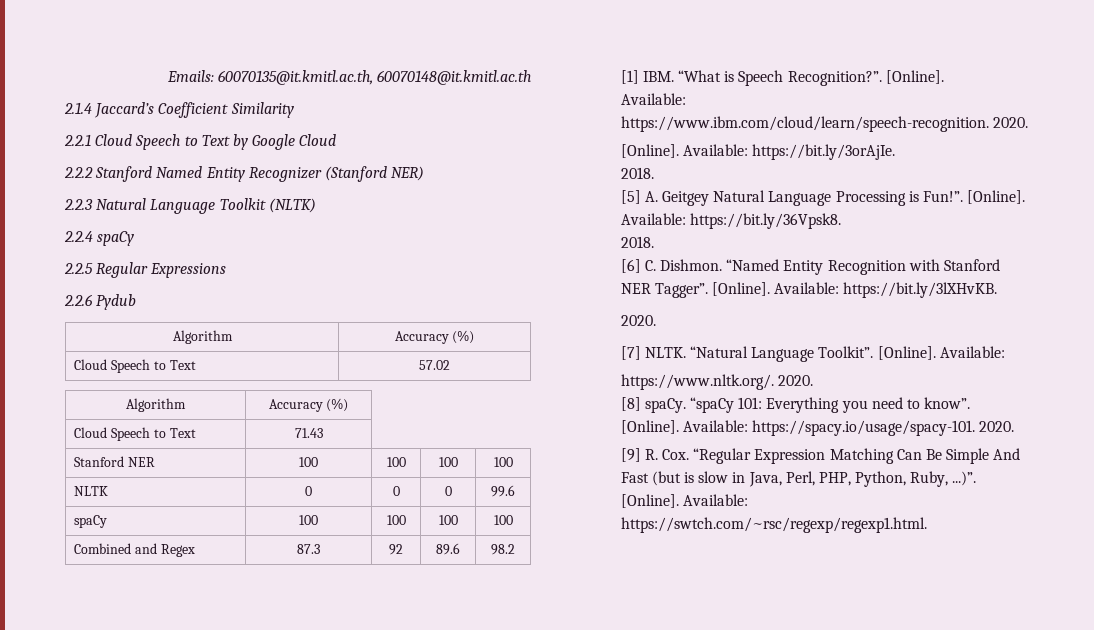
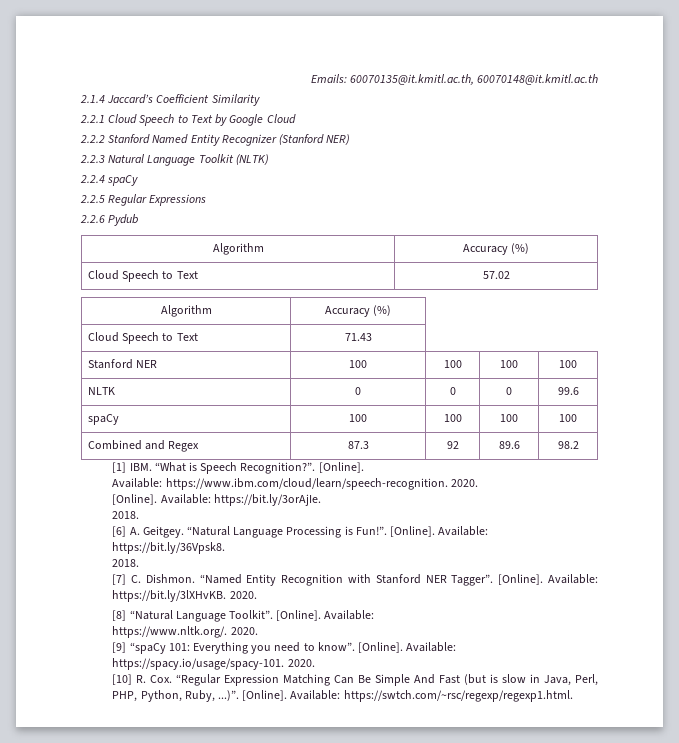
- [5] A. Geitgey Natural Language Processing is Fun!”.
+ [6] A. Geitgey. “Natural Language Processing is Fun!”.
- [6] C. Dishmon.
+ [7] C. Dishmon.
- Available: https://bit.ly/3lXHvKB.
- 2020.
- [7] NLTK. “Natural Language Toolkit”.
+ Available: https://bit.ly/3lXHvKB. 2020.
+ [8] “Natural Language Toolkit”.
- [8] spaCy. “spaCy 101: Everything you need to know”.
+ [9] “spaCy 101: Everything you need to know”.
- [9] R. Cox. “Regular Expression Matching Can Be Simple And Fast (but is slow in Java, Perl, PHP, Python, Ruby, ...)”. [Online].
+ [10] R. Cox. “Regular Expression Matching Can Be Simple And Fast (but is slow in Java, Perl, PHP, Python, Ruby, ...)”. [Online].

